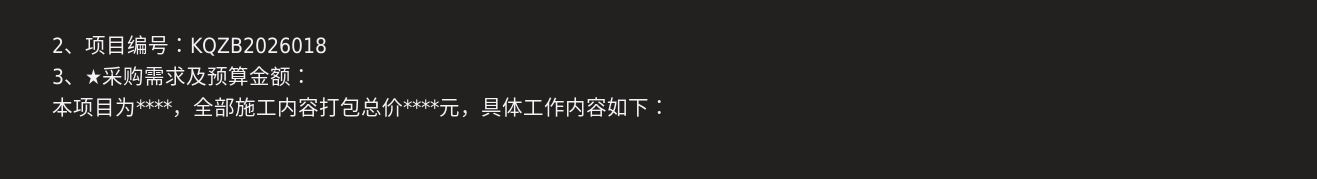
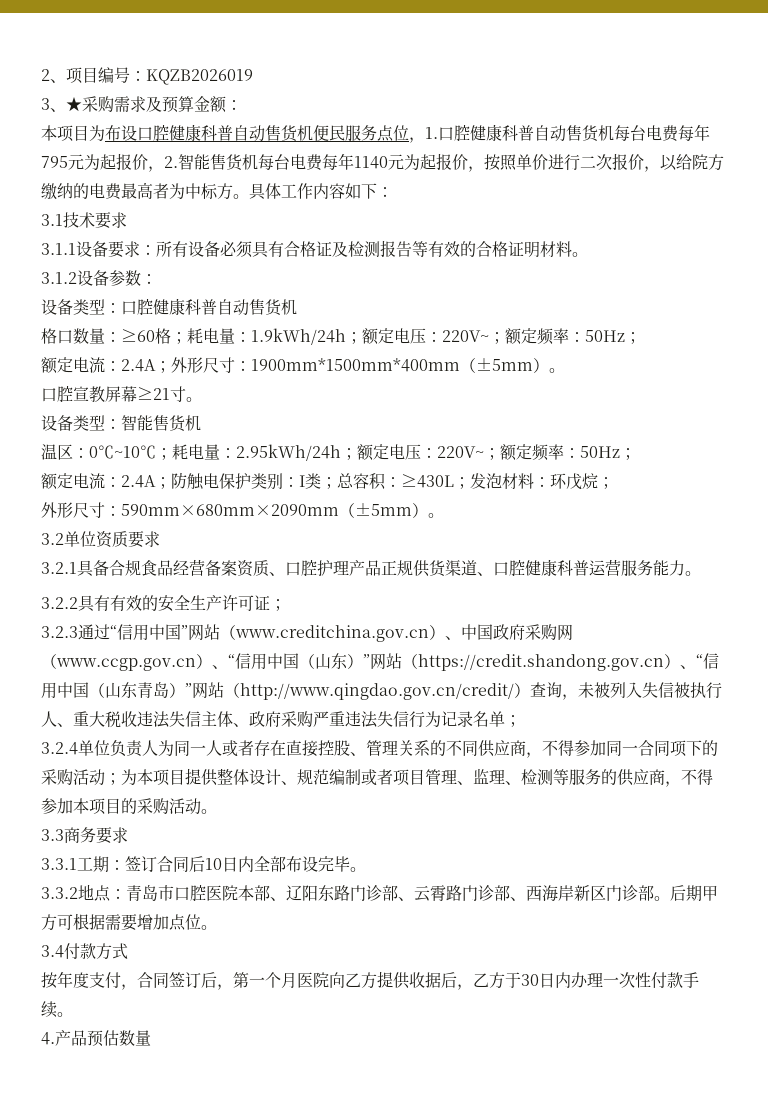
- 2、项目编号：KQZB2026018
+ 2、项目编号：KQZB2026019
- 本项目为****，全部施工内容打包总价****元，具体工作内容如下：
+ 本项目为布设口腔健康科普自动售货机便民服务点位，1.口腔健康科普自动售货机每台电费每年795元为起报价，2.智能售货机每台电费每年1140元为起报价，按照单价进行二次报价，以给院方缴纳的电费最高者为中标方。具体工作内容如下：
+ 3.1技术要求
+ 3.1.1设备要求：所有设备必须具有合格证及检测报告等有效的合格证明材料。
+ 3.1.2设备参数：
+ 设备类型：口腔健康科普自动售货机
+ 格口数量：≥60格；耗电量：1.9kWh/24h；额定电压：220V~；额定频率：50Hz；
+ 额定电流：2.4A；外形尺寸：1900mm*1500mm*400mm（±5mm）。
+ 口腔宣教屏幕≥21寸。
+ 设备类型：智能售货机
+ 温区：0℃~10℃；耗电量：2.95kWh/24h；额定电压：220V~；额定频率：50Hz；
+ 额定电流：2.4A；防触电保护类别：I类；总容积：≥430L；发泡材料：环戊烷；
+ 外形尺寸：590mm×680mm×2090mm（±5mm）。
+ 3.2单位资质要求
+ 3.2.1具备合规食品经营备案资质、口腔护理产品正规供货渠道、口腔健康科普运营服务能力。
+ 3.2.2具有有效的安全生产许可证；
+ 3.2.3通过“信用中国”网站（www.creditchina.gov.cn）、中国政府采购网（www.ccgp.gov.cn）、“信用中国（山东）”网站（https://credit.shandong.gov.cn）、“信用中国（山东青岛）”网站（http://www.qingdao.gov.cn/credit/）查询，未被列入失信被执行人、重大税收违法失信主体、政府采购严重违法失信行为记录名单；
+ 3.2.4单位负责人为同一人或者存在直接控股、管理关系的不同供应商，不得参加同一合同项下的采购活动；为本项目提供整体设计、规范编制或者项目管理、监理、检测等服务的供应商，不得参加本项目的采购活动。
+ 3.3商务要求
+ 3.3.1工期：签订合同后10日内全部布设完毕。
+ 3.3.2地点：青岛市口腔医院本部、辽阳东路门诊部、云霄路门诊部、西海岸新区门诊部。后期甲方可根据需要增加点位。
+ 3.4付款方式
+ 按年度支付，合同签订后，第一个月医院向乙方提供收据后，乙方于30日内办理一次性付款手续。
+ 4.产品预估数量

